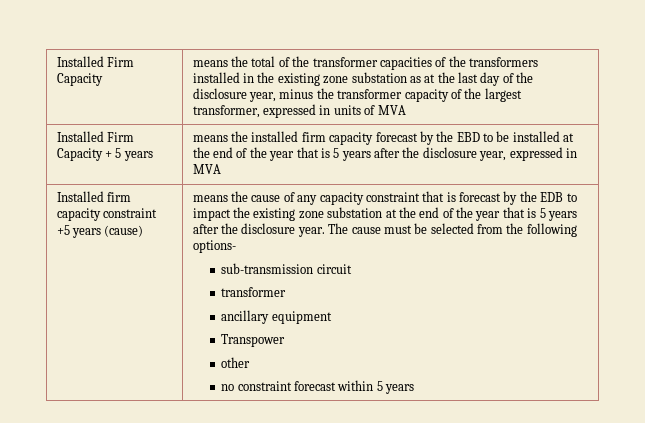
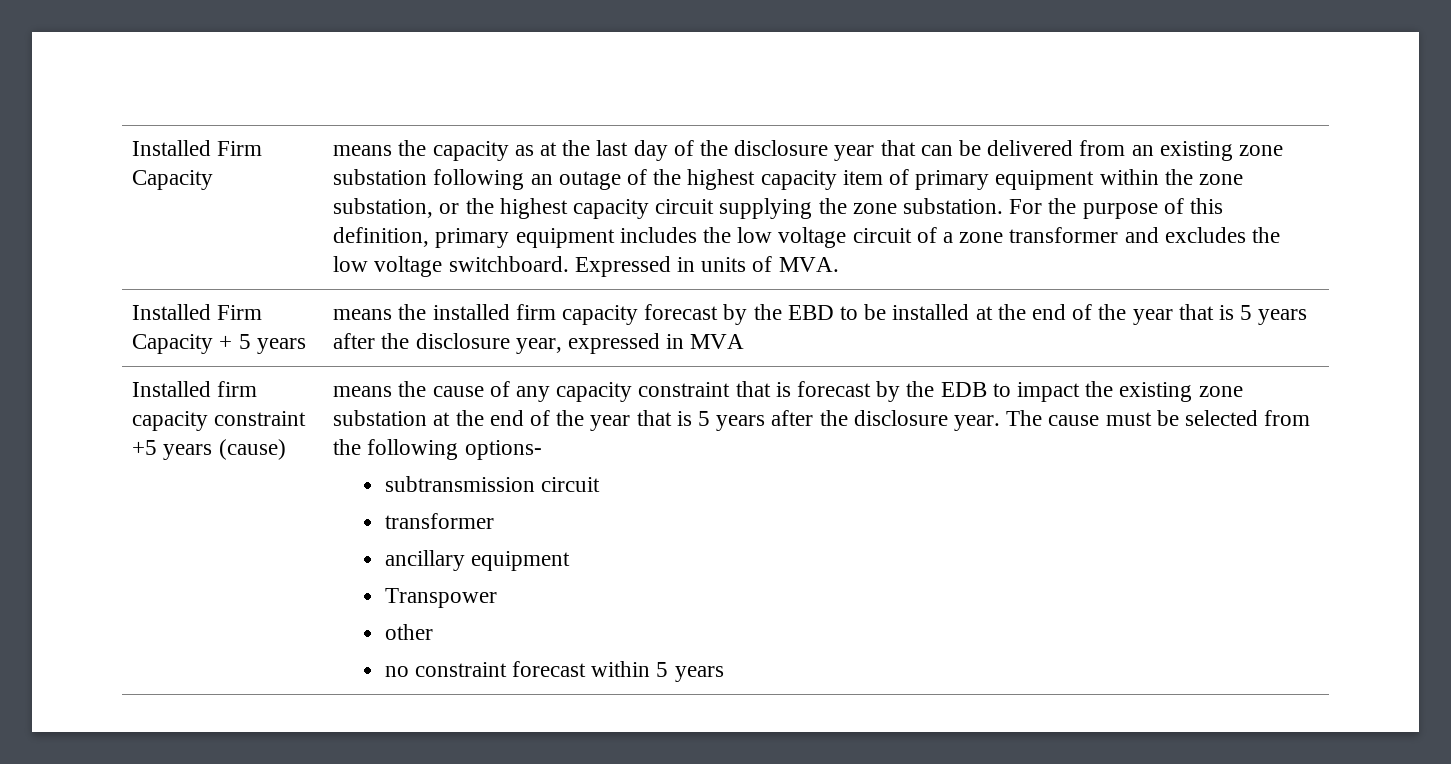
- means the total of the transformer capacities of the transformers installed in the existing zone substation as at the last day of the disclosure year, minus the transformer capacity of the largest transformer, expressed in units of MVA
+ means the capacity as at the last day of the disclosure year that can be delivered from an existing zone substation following an outage of the highest capacity item of primary equipment within the zone substation, or the highest capacity circuit supplying the zone substation. For the purpose of this definition, primary equipment includes the low voltage circuit of a zone transformer and excludes the low voltage switchboard. Expressed in units of MVA.
- sub-transmission circuit
+ subtransmission circuit

